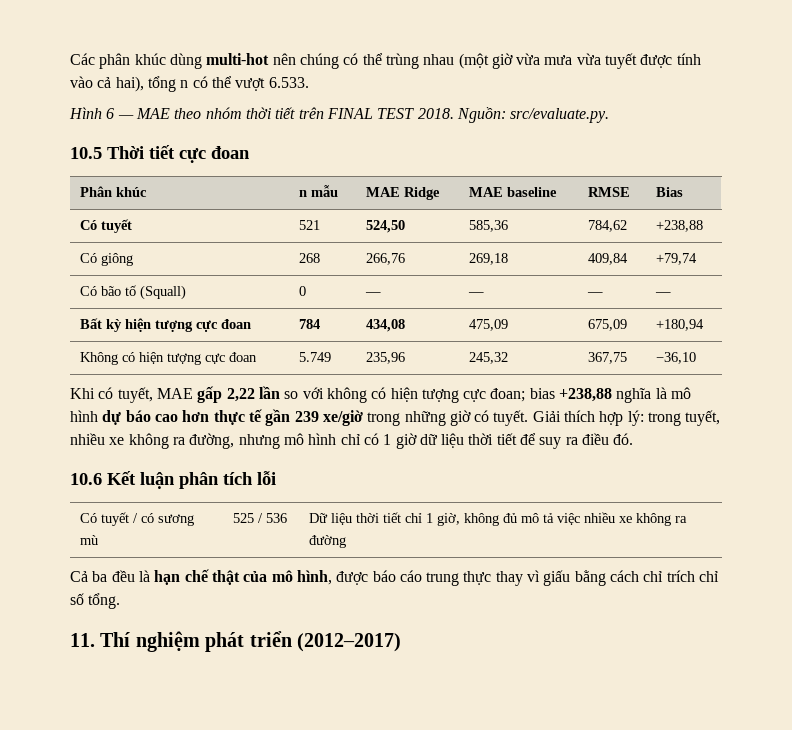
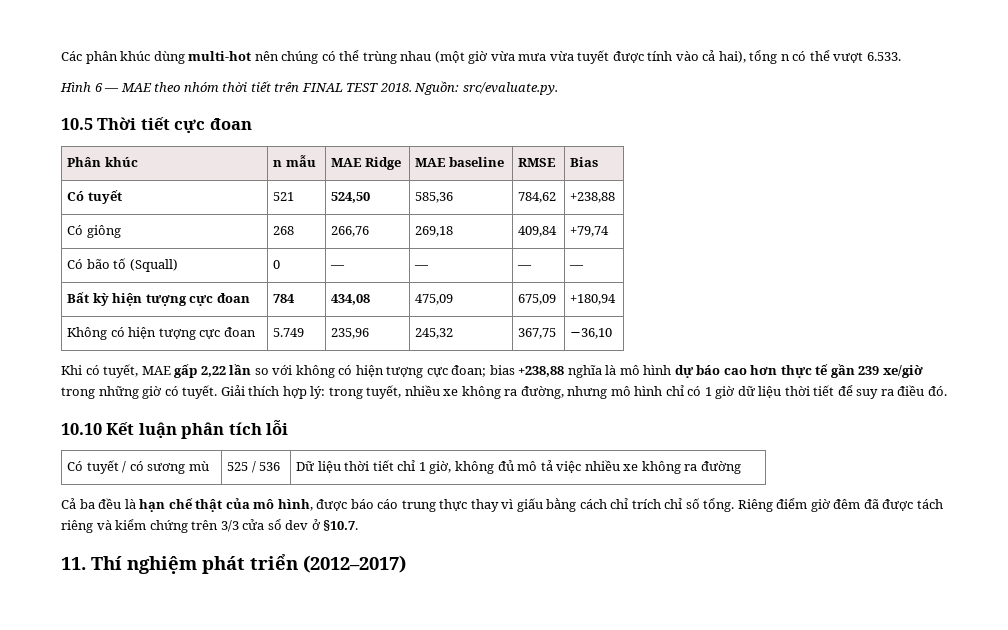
- 10.6 Kết luận phân tích lỗi
+ 10.10 Kết luận phân tích lỗi
+ Riêng điểm giờ đêm đã được tách riêng và kiểm chứng trên 3/3 cửa sổ dev ở §10.7.

